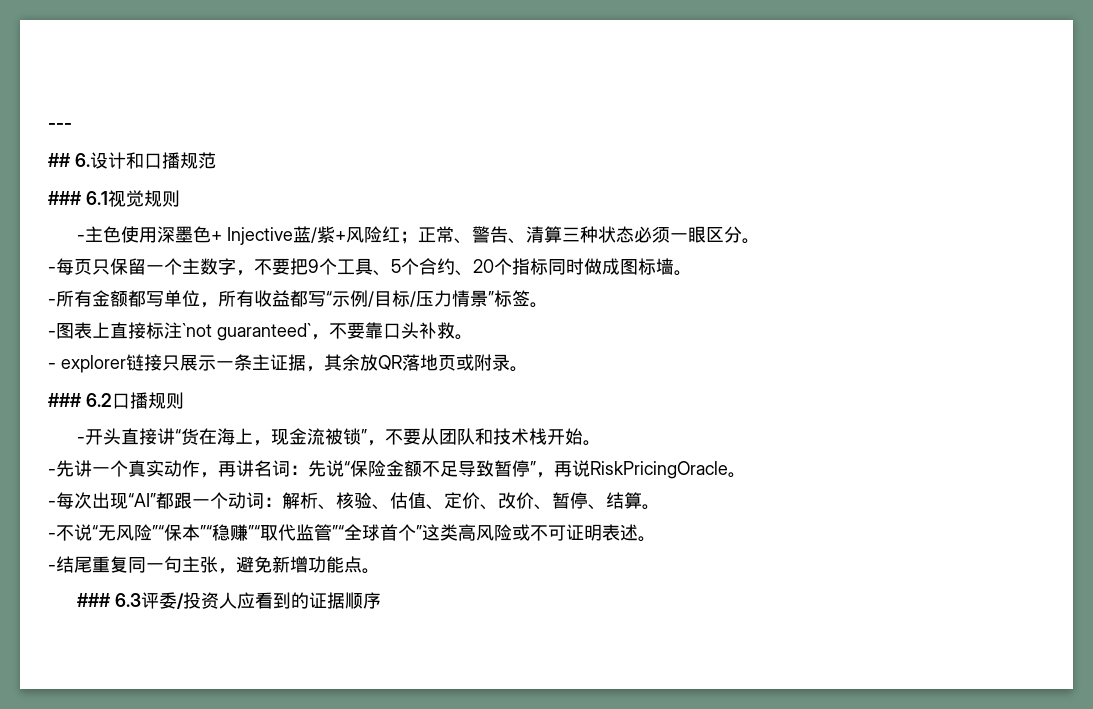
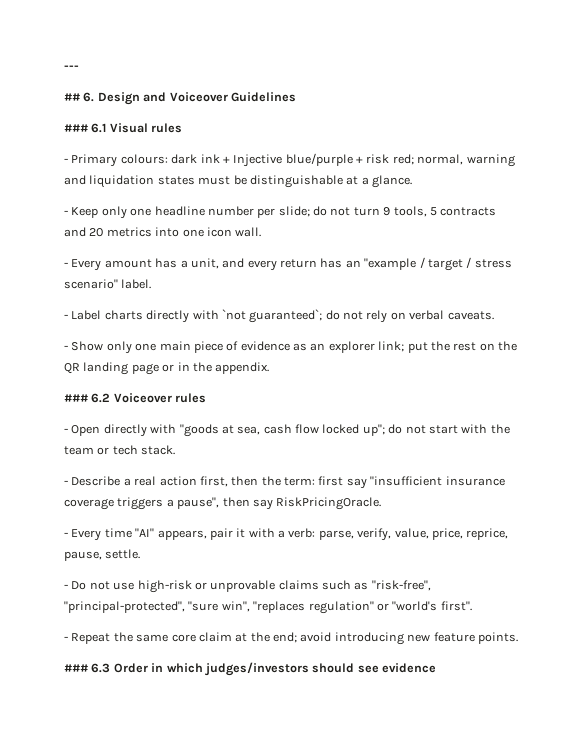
- ## 6.设计和口播规范
+ ## 6. Design and Voiceover Guidelines
- ### 6.1视觉规则
- -主色使用深墨色+ Injective蓝/紫+风险红；正常、警告、清算三种状态必须一眼区分。
- -每页只保留一个主数字，不要把9个工具、5个合约、20个指标同时做成图标墙。
- -所有金额都写单位，所有收益都写“示例/目标/压力情景”标签。
- -图表上直接标注`not guaranteed`，不要靠口头补救。
- - explorer链接只展示一条主证据，其余放QR落地页或附录。
+ ### 6.1 Visual rules
+ - Primary colours: dark ink + Injective blue/purple + risk red; normal, warning and liquidation states must be distinguishable at a glance.
+ - Keep only one headline number per slide; do not turn 9 tools, 5 contracts and 20 metrics into one icon wall.
+ - Every amount has a unit, and every return has an "example / target / stress scenario" label.
+ - Label charts directly with `not guaranteed`; do not rely on verbal caveats.
+ - Show only one main piece of evidence as an explorer link; put the rest on the QR landing page or in the appendix.
- ### 6.2口播规则
- -开头直接讲“货在海上，现金流被锁”，不要从团队和技术栈开始。
- -先讲一个真实动作，再讲名词：先说“保险金额不足导致暂停”，再说RiskPricingOracle。
- -每次出现“AI”都跟一个动词：解析、核验、估值、定价、改价、暂停、结算。
- -不说“无风险”“保本”“稳赚”“取代监管”“全球首个”这类高风险或不可证明表述。
- -结尾重复同一句主张，避免新增功能点。
- ### 6.3评委/投资人应看到的证据顺序
+ ### 6.2 Voiceover rules
+ - Open directly with "goods at sea, cash flow locked up"; do not start with the team or tech stack.
+ - Describe a real action first, then the term: first say "insufficient insurance coverage triggers a pause", then say RiskPricingOracle.
+ - Every time "AI" appears, pair it with a verb: parse, verify, value, price, reprice, pause, settle.
+ - Do not use high-risk or unprovable claims such as "risk-free", "principal-protected", "sure win", "replaces regulation" or "world's first".
+ - Repeat the same core claim at the end; avoid introducing new feature points.
+ ### 6.3 Order in which judges/investors should see evidence

